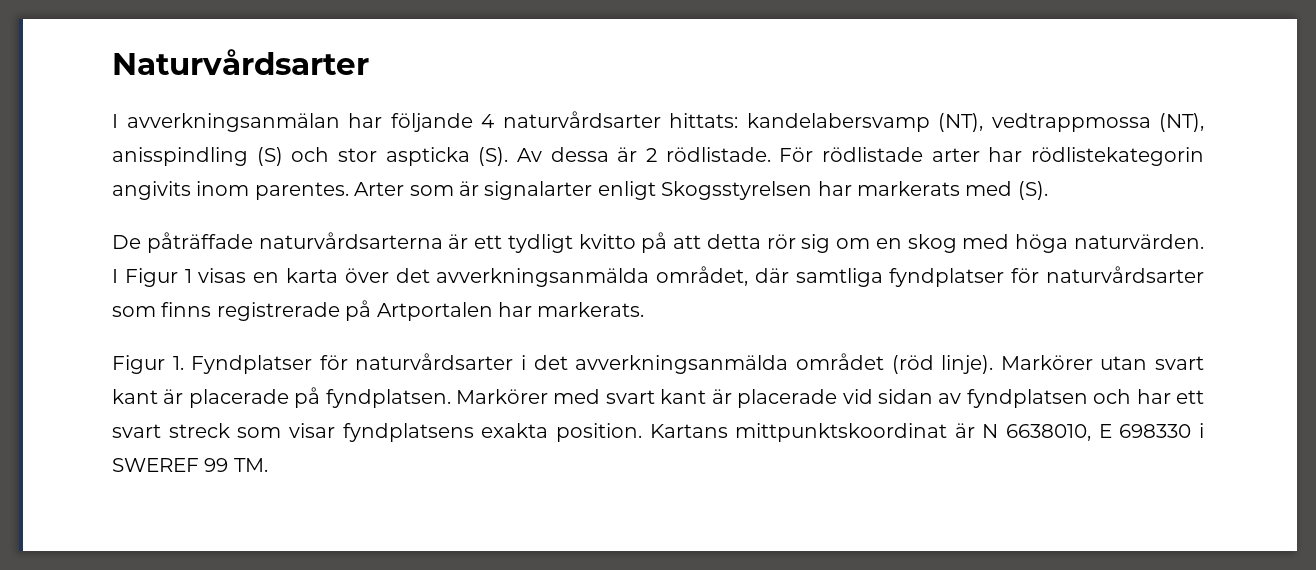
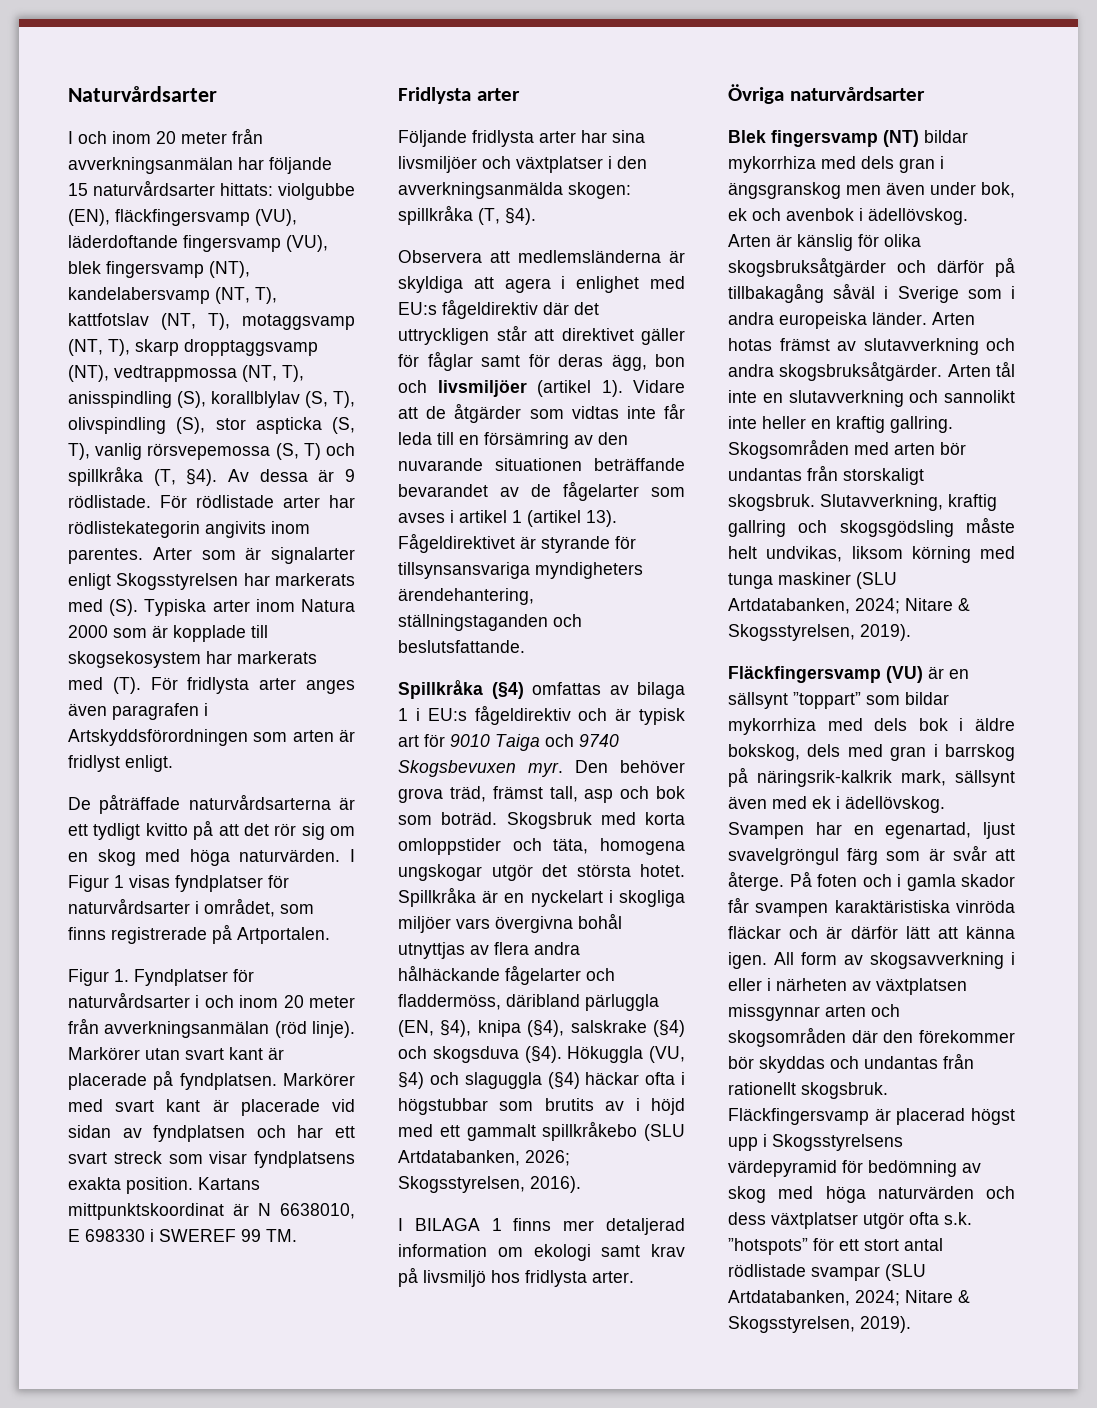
- I avverkningsanmälan har följande 4 naturvårdsarter hittats: kandelabersvamp (NT), vedtrappmossa (NT), anisspindling (S) och stor aspticka (S). Av dessa är 2 rödlistade.
+ I och inom 20 meter från avverkningsanmälan har följande 15 naturvårdsarter hittats: violgubbe (EN), fläckfingersvamp (VU), läderdoftande fingersvamp (VU), blek fingersvamp (NT), kandelabersvamp (NT, T), kattfotslav (NT, T), motaggsvamp (NT, T), skarp dropptaggsvamp (NT), vedtrappmossa (NT, T), anisspindling (S), korallblylav (S, T), olivspindling (S), stor aspticka (S, T), vanlig rörsvepemossa (S, T) och spillkråka (T, §4). Av dessa är 9 rödlistade.
- Arter som är signalarter enligt Skogsstyrelsen har markerats med (S).
+ Arter som är signalarter enligt Skogsstyrelsen har markerats med (S). Typiska arter inom Natura 2000 som är kopplade till skogsekosystem har markerats med (T). För fridlysta arter anges även paragrafen i Artskyddsförordningen som arten är fridlyst enligt.
- De påträffade naturvårdsarterna är ett tydligt kvitto på att detta rör sig om en skog med höga naturvärden.
+ De påträffade naturvårdsarterna är ett tydligt kvitto på att det rör sig om en skog med höga naturvärden.
- I Figur 1 visas en karta över det avverkningsanmälda området, där samtliga fyndplatser för naturvårdsarter som finns registrerade på Artportalen har markerats.
+ I Figur 1 visas fyndplatser för naturvårdsarter i området, som finns registrerade på Artportalen.
- Figur 1. Fyndplatser för naturvårdsarter i det avverkningsanmälda området (röd linje).
+ Figur 1. Fyndplatser för naturvårdsarter i och inom 20 meter från avverkningsanmälan (röd linje).
+ Fridlysta arter
+ Följande fridlysta arter har sina livsmiljöer och växtplatser i den avverkningsanmälda skogen: spillkråka (T, §4).
+ Observera att medlemsländerna är skyldiga att agera i enlighet med EU:s fågeldirektiv där det uttryckligen står att direktivet gäller för fåglar samt för deras ägg, bon och livsmiljöer (artikel 1). Vidare att de åtgärder som vidtas inte får leda till en försämring av den nuvarande situationen beträffande bevarandet av de fågelarter som avses i artikel 1 (artikel 13). Fågeldirektivet är styrande för tillsynsansvariga myndigheters ärendehantering, ställningstaganden och beslutsfattande.
+ Spillkråka (§4) omfattas av bilaga 1 i EU:s fågeldirektiv och är typisk art för 9010 Taiga och 9740 Skogsbevuxen myr. Den behöver grova träd, främst tall, asp och bok som boträd. Skogsbruk med korta omloppstider och täta, homogena ungskogar utgör det största hotet. Spillkråka är en nyckelart i skogliga miljöer vars övergivna bohål utnyttjas av flera andra hålhäckande fågelarter och fladdermöss, däribland pärluggla (EN, §4), knipa (§4), salskrake (§4) och skogsduva (§4). Hökuggla (VU, §4) och slaguggla (§4) häckar ofta i högstubbar som brutits av i höjd med ett gammalt spillkråkebo (SLU Artdatabanken, 2026; Skogsstyrelsen, 2016).
+ I BILAGA 1 finns mer detaljerad information om ekologi samt krav på livsmiljö hos fridlysta arter.
+ Övriga naturvårdsarter
+ Blek fingersvamp (NT) bildar mykorrhiza med dels gran i ängsgranskog men även under bok, ek och avenbok i ädellövskog. Arten är känslig för olika skogsbruksåtgärder och därför på tillbakagång såväl i Sverige som i andra europeiska länder. Arten hotas främst av slutavverkning och andra skogsbruksåtgärder. Arten tål inte en slutavverkning och sannolikt inte heller en kraftig gallring. Skogsområden med arten bör undantas från storskaligt skogsbruk. Slutavverkning, kraftig gallring och skogsgödsling måste helt undvikas, liksom körning med tunga maskiner (SLU Artdatabanken, 2024; Nitare & Skogsstyrelsen, 2019).
+ Fläckfingersvamp (VU) är en sällsynt ”toppart” som bildar mykorrhiza med dels bok i äldre bokskog, dels med gran i barrskog på näringsrik-kalkrik mark, sällsynt även med ek i ädellövskog. Svampen har en egenartad, ljust svavelgröngul färg som är svår att återge. På foten och i gamla skador får svampen karaktäristiska vinröda fläckar och är därför lätt att känna igen. All form av skogsavverkning i eller i närheten av växtplatsen missgynnar arten och skogsområden där den förekommer bör skyddas och undantas från rationellt skogsbruk. Fläckfingersvamp är placerad högst upp i Skogsstyrelsens värdepyramid för bedömning av skog med höga naturvärden och dess växtplatser utgör ofta s.k. ”hotspots” för ett stort antal rödlistade svampar (SLU Artdatabanken, 2024; Nitare & Skogsstyrelsen, 2019).

